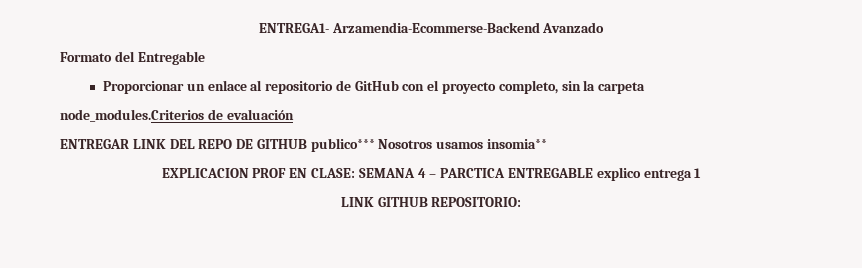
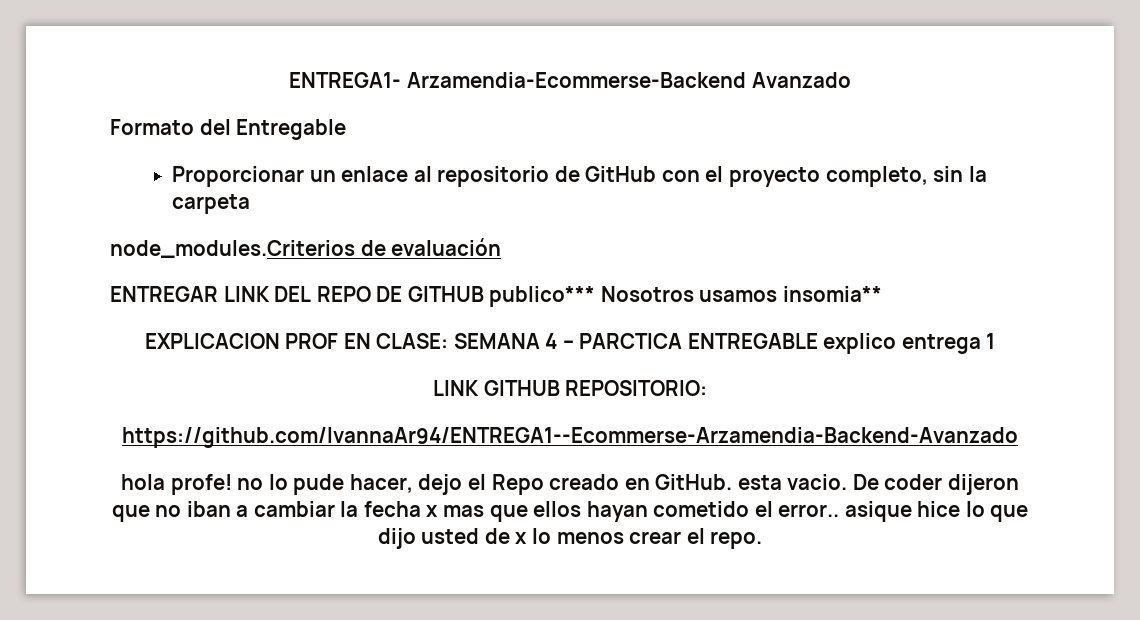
+ https://github.com/IvannaAr94/ENTREGA1--Ecommerse-Arzamendia-Backend-Avanzado
+ hola profe! no lo pude hacer, dejo el Repo creado en GitHub. esta vacio. De coder dijeron que no iban a cambiar la fecha x mas que ellos hayan cometido el error.. asique hice lo que dijo usted de x lo menos crear el repo.

